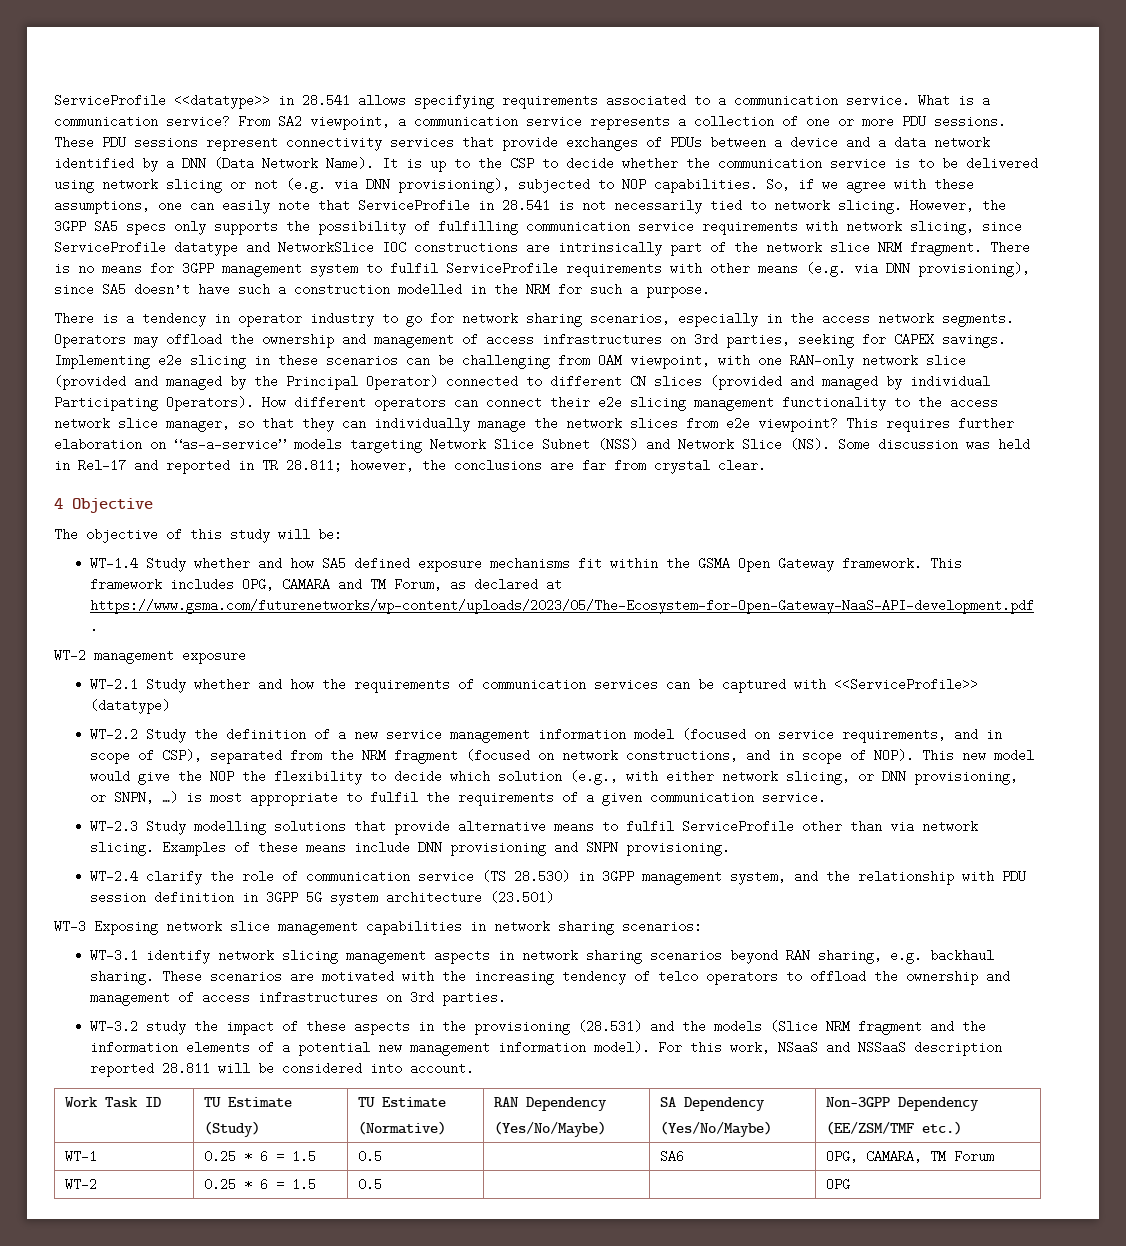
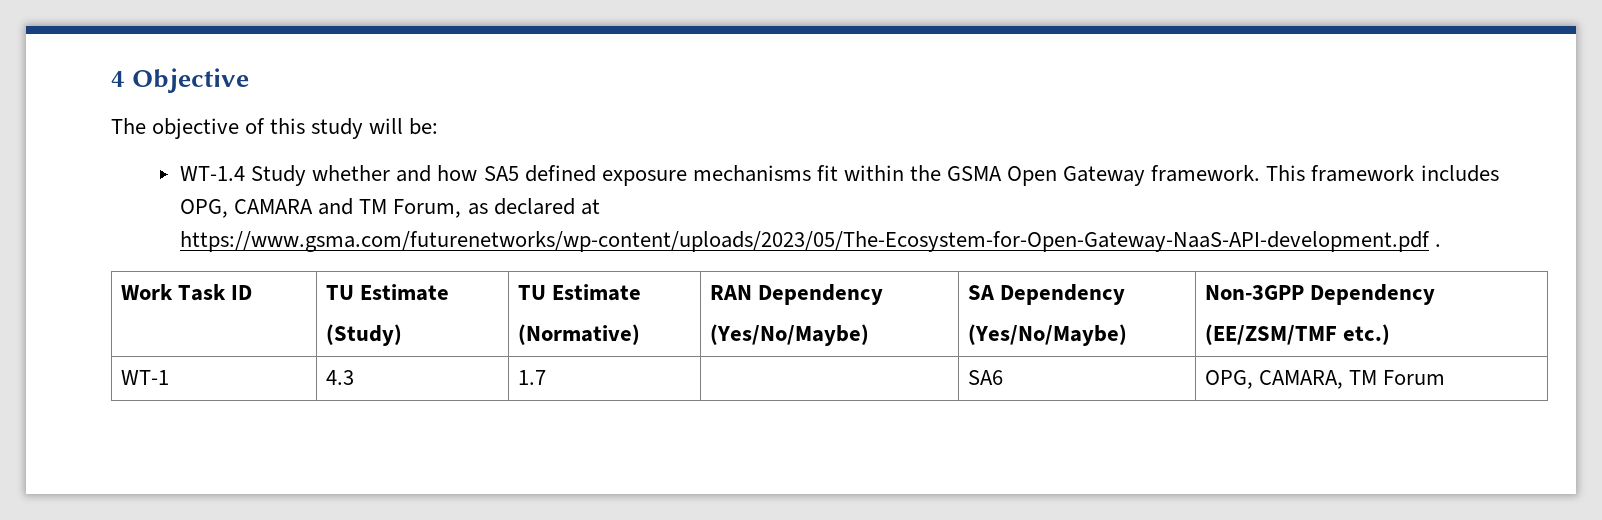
- ServiceProfile <<datatype>> in 28.541 allows specifying requirements associated to a communication service. What is a communication service? From SA2 viewpoint, a communication service represents a collection of one or more PDU sessions. These PDU sessions represent connectivity services that provide exchanges of PDUs between a device and a data network identified by a DNN (Data Network Name). It is up to the CSP to decide whether the communication service is to be delivered using network slicing or not (e.g. via DNN provisioning), subjected to NOP capabilities. So, if we agree with these assumptions, one can easily note that ServiceProfile in 28.541 is not necessarily tied to network slicing. However, the 3GPP SA5 specs only supports the possibility of fulfilling communication service requirements with network slicing, since ServiceProfile datatype and NetworkSlice IOC constructions are intrinsically part of the network slice NRM fragment. There is no means for 3GPP management system to fulfil ServiceProfile requirements with other means (e.g. via DNN provisioning), since SA5 doesn’t have such a construction modelled in the NRM for such a purpose.
- There is a tendency in operator industry to go for network sharing scenarios, especially in the access network segments. Operators may offload the ownership and management of access infrastructures on 3rd parties, seeking for CAPEX savings. Implementing e2e slicing in these scenarios can be challenging from OAM viewpoint, with one RAN-only network slice (provided and managed by the Principal Operator) connected to different CN slices (provided and managed by individual Participating Operators). How different operators can connect their e2e slicing management functionality to the access network slice manager, so that they can individually manage the network slices from e2e viewpoint? This requires further elaboration on “as-a-service” models targeting Network Slice Subnet (NSS) and Network Slice (NS). Some discussion was held in Rel-17 and reported in TR 28.811; however, the conclusions are far from crystal clear.
- WT-2 management exposure
- WT-2.1 Study whether and how the requirements of communication services can be captured with <<ServiceProfile>> (datatype)
- WT-2.2 Study the definition of a new service management information model (focused on service requirements, and in scope of CSP), separated from the NRM fragment (focused on network constructions, and in scope of NOP). This new model would give the NOP the flexibility to decide which solution (e.g., with either network slicing, or DNN provisioning, or SNPN, …) is most appropriate to fulfil the requirements of a given communication service.
- WT-2.3 Study modelling solutions that provide alternative means to fulfil ServiceProfile other than via network slicing. Examples of these means include DNN provisioning and SNPN provisioning.
- WT-2.4 clarify the role of communication service (TS 28.530) in 3GPP management system, and the relationship with PDU session definition in 3GPP 5G system architecture (23.501)
- WT-3 Exposing network slice management capabilities in network sharing scenarios:
- WT-3.1 identify network slicing management aspects in network sharing scenarios beyond RAN sharing, e.g. backhaul sharing. These scenarios are motivated with the increasing tendency of telco operators to offload the ownership and management of access infrastructures on 3rd parties.
- WT-3.2 study the impact of these aspects in the provisioning (28.531) and the models (Slice NRM fragment and the information elements of a potential new management information model). For this work, NSaaS and NSSaaS description reported 28.811 will be considered into account.
- WT-1 | 0.25 * 6 = 1.5 | 0.5 | | SA6 | OPG, CAMARA, TM Forum
+ WT-1 | 4.3 | 1.7 | | SA6 | OPG, CAMARA, TM Forum
- WT-2 | 0.25 * 6 = 1.5 | 0.5 | | | OPG

